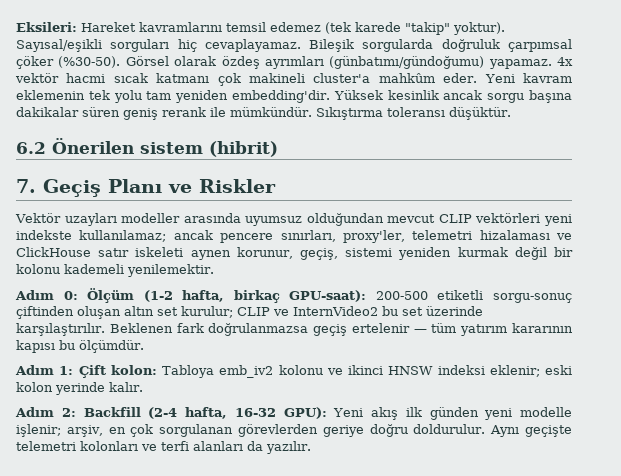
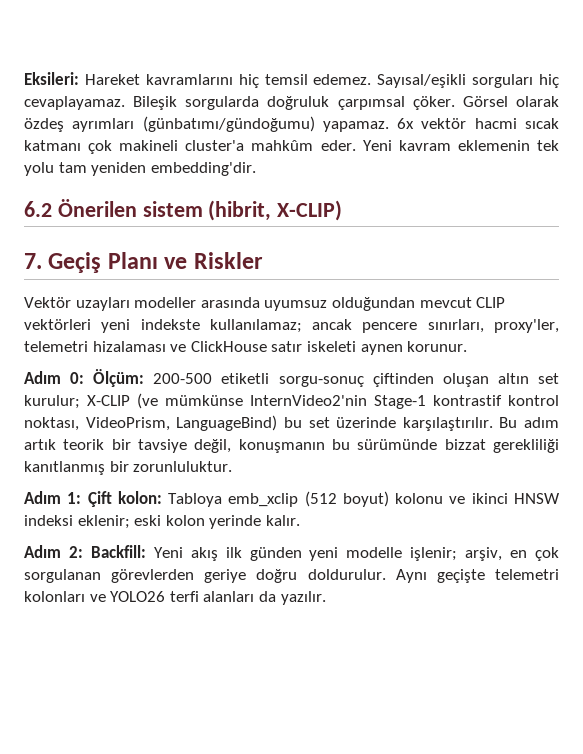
- Eksileri: Hareket kavramlarını temsil edemez (tek karede "takip" yoktur).
+ Eksileri: Hareket kavramlarını hiç temsil edemez.
- Bileşik sorgularda doğruluk çarpımsal çöker (%30-50).
+ Bileşik sorgularda doğruluk çarpımsal çöker.
- 4x vektör hacmi sıcak katmanı çok makineli cluster'a mahkûm eder.
+ 6x vektör hacmi sıcak katmanı çok makineli cluster'a mahkûm eder.
- Yüksek kesinlik ancak sorgu başına dakikalar süren geniş rerank ile mümkündür. Sıkıştırma toleransı düşüktür.
- 6.2 Önerilen sistem (hibrit)
+ 6.2 Önerilen sistem (hibrit, X-CLIP)
- Vektör uzayları modeller arasında uyumsuz olduğundan mevcut CLIP vektörleri yeni indekste kullanılamaz; ancak pencere sınırları, proxy'ler, telemetri hizalaması ve ClickHouse satır iskeleti aynen korunur, geçiş, sistemi yeniden kurmak değil bir kolonu kademeli yenilemektir.
- Adım 0: Ölçüm (1-2 hafta, birkaç GPU-saat): 200-500 etiketli sorgu-sonuç çiftinden oluşan altın set kurulur; CLIP ve InternVideo2 bu set üzerinde karşılaştırılır. Beklenen fark doğrulanmazsa geçiş ertelenir — tüm yatırım kararının kapısı bu ölçümdür.
+ Vektör uzayları modeller arasında uyumsuz olduğundan mevcut CLIP vektörleri yeni indekste kullanılamaz; ancak pencere sınırları, proxy'ler, telemetri hizalaması ve ClickHouse satır iskeleti aynen korunur.
+ Adım 0: Ölçüm: 200-500 etiketli sorgu-sonuç çiftinden oluşan altın set kurulur; X-CLIP (ve mümkünse InternVideo2'nin Stage-1 kontrastif kontrol noktası, VideoPrism, LanguageBind) bu set üzerinde karşılaştırılır. Bu adım artık teorik bir tavsiye değil, konuşmanın bu sürümünde bizzat gerekliliği kanıtlanmış bir zorunluluktur.
- Adım 1: Çift kolon: Tabloya emb_iv2 kolonu ve ikinci HNSW indeksi eklenir; eski kolon yerinde kalır.
+ Adım 1: Çift kolon: Tabloya emb_xclip (512 boyut) kolonu ve ikinci HNSW indeksi eklenir; eski kolon yerinde kalır.
- Adım 2: Backfill (2-4 hafta, 16-32 GPU): Yeni akış ilk günden yeni modelle işlenir; arşiv, en çok sorgulanan görevlerden geriye doğru doldurulur.
+ Adım 2: Backfill: Yeni akış ilk günden yeni modelle işlenir; arşiv, en çok sorgulanan görevlerden geriye doğru doldurulur.
- Aynı geçişte telemetri kolonları ve terfi alanları da yazılır.
+ Aynı geçişte telemetri kolonları ve YOLO26 terfi alanları da yazılır.

